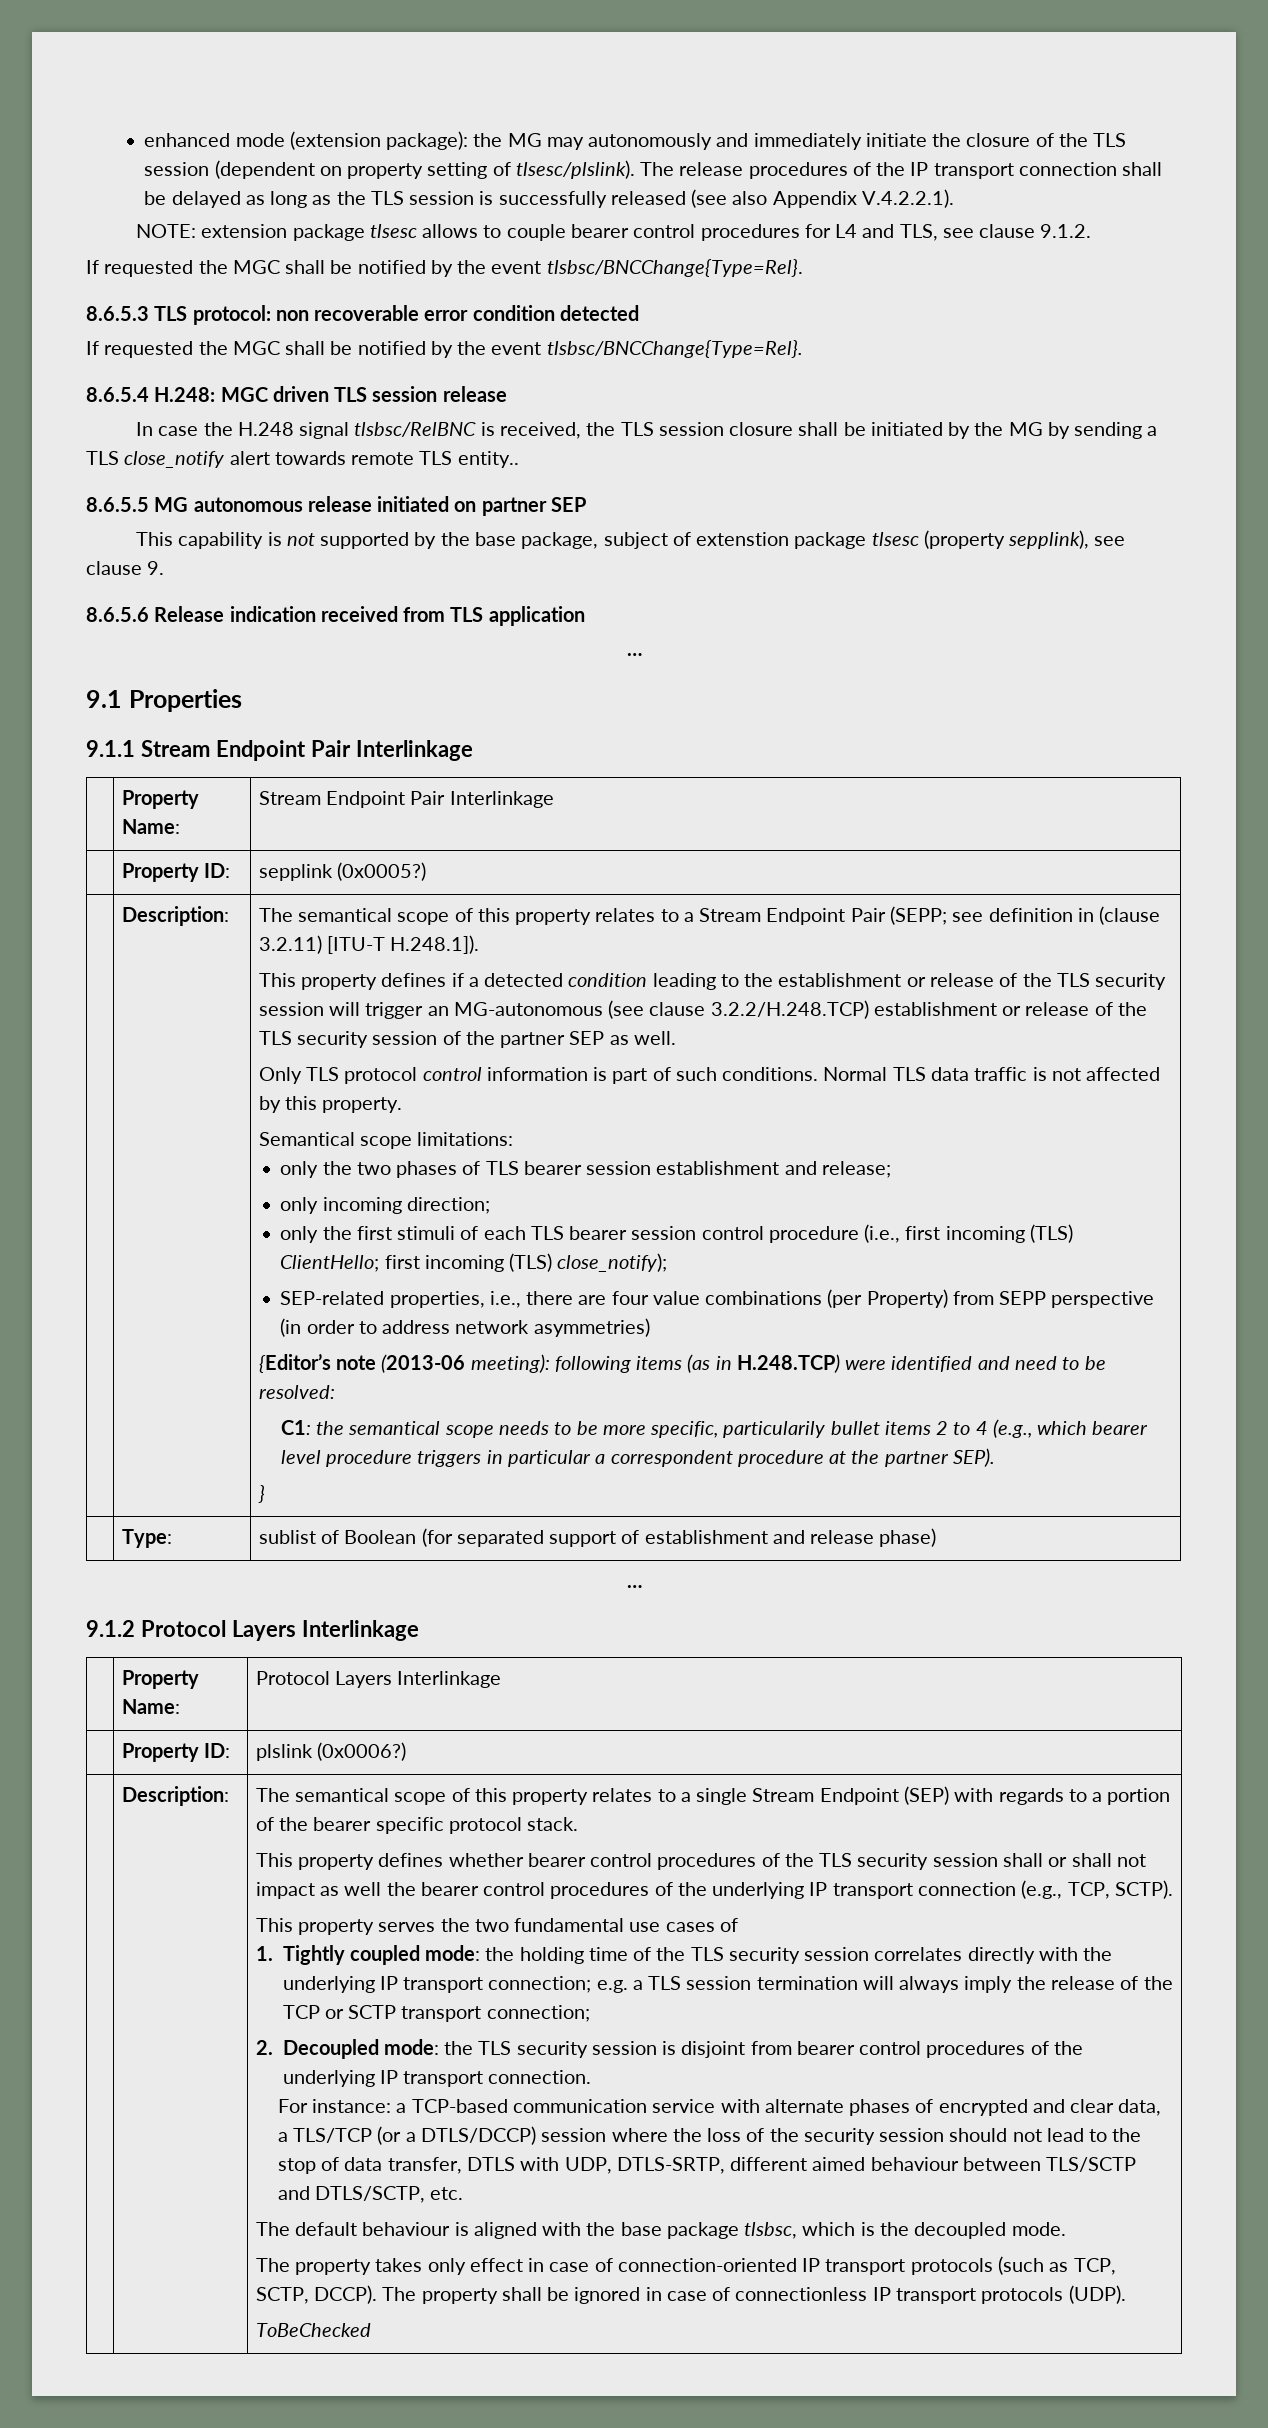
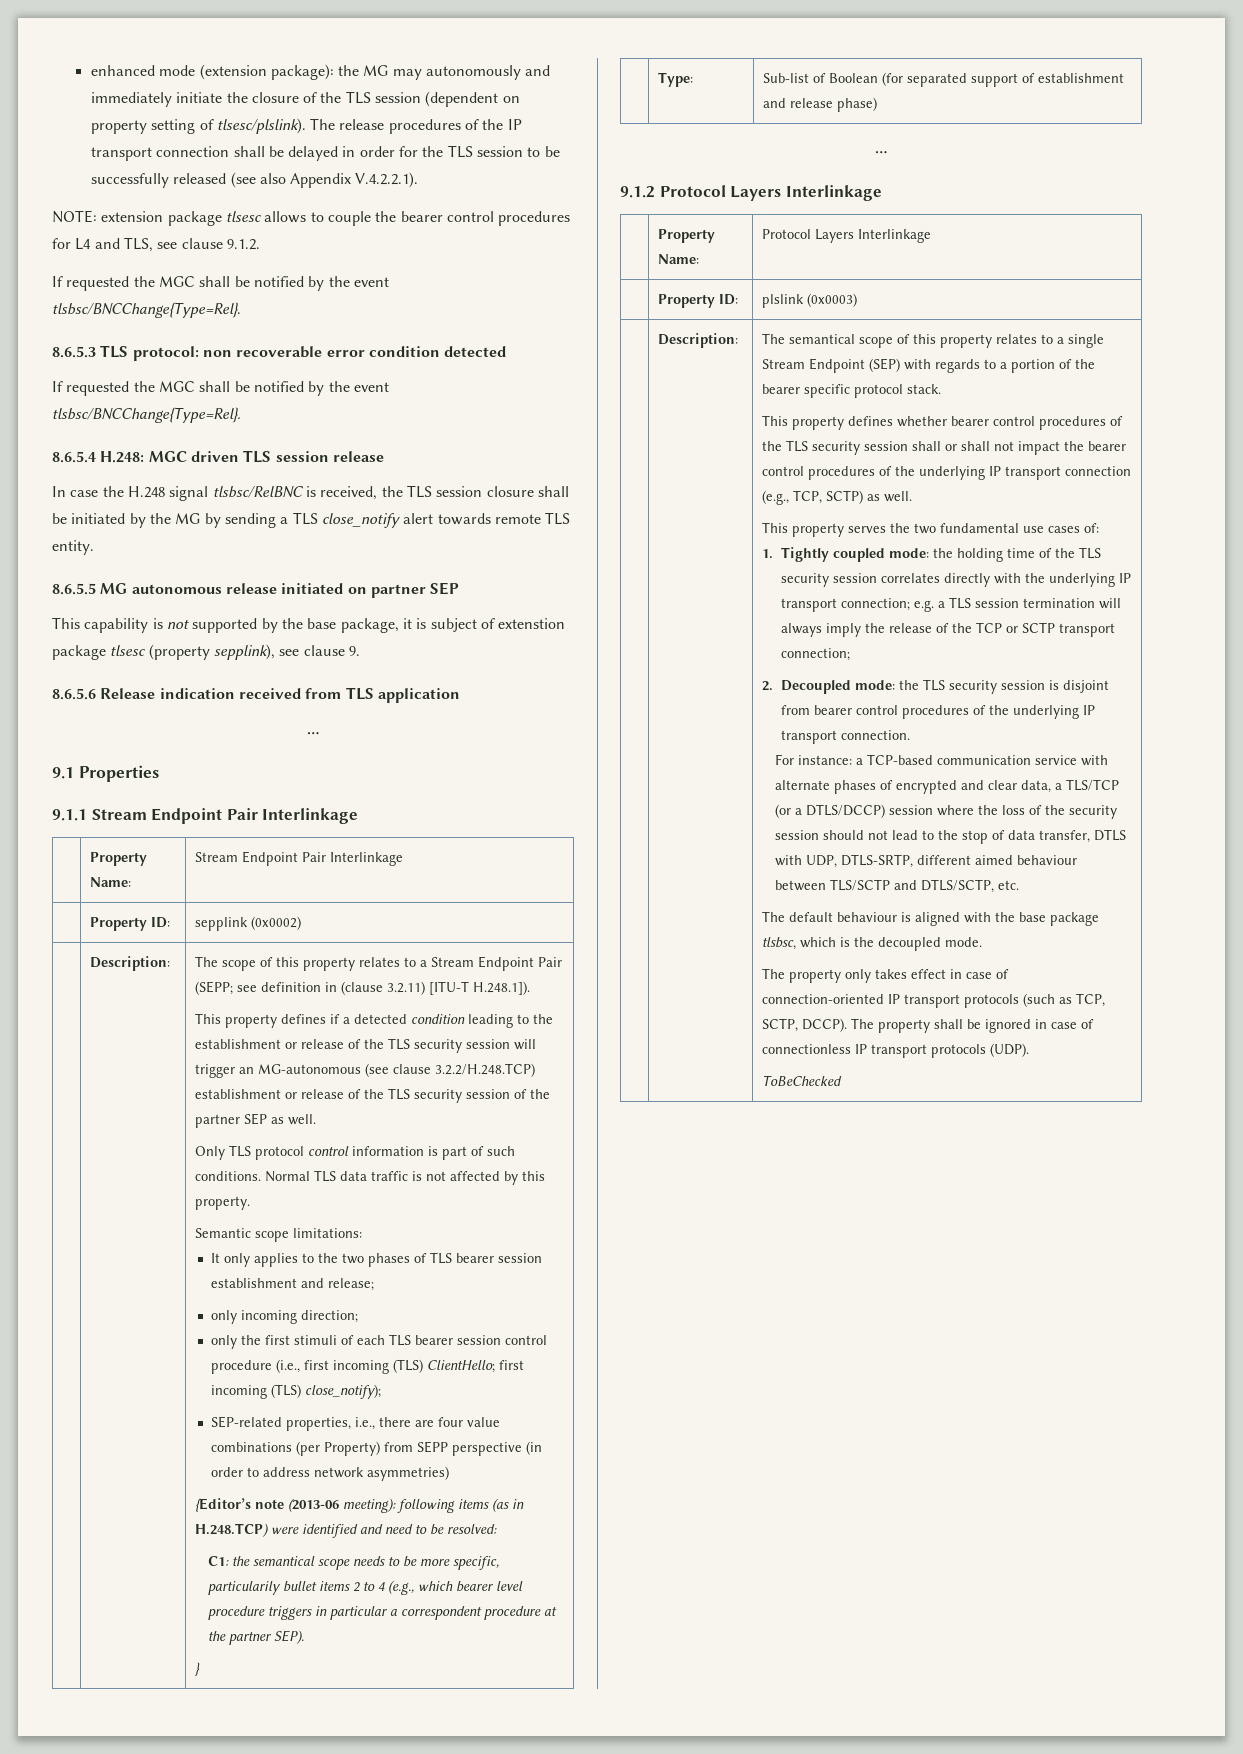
- The release procedures of the IP transport connection shall be delayed as long as the TLS session is successfully released (see also Appendix V.4.2.2.1).
+ The release procedures of the IP transport connection shall be delayed in order for the TLS session to be successfully released (see also Appendix V.4.2.2.1).
- NOTE: extension package tlsesc allows to couple bearer control procedures for L4 and TLS, see clause 9.1.2.
+ NOTE: extension package tlsesc allows to couple the bearer control procedures for L4 and TLS, see clause 9.1.2.
- In case the H.248 signal tlsbsc/RelBNC is received, the TLS session closure shall be initiated by the MG by sending a TLS close_notify alert towards remote TLS entity..
+ In case the H.248 signal tlsbsc/RelBNC is received, the TLS session closure shall be initiated by the MG by sending a TLS close_notify alert towards remote TLS entity.
- This capability is not supported by the base package, subject of extenstion package tlsesc (property sepplink), see clause 9.
+ This capability is not supported by the base package, it is subject of extenstion package tlsesc (property sepplink), see clause 9.
- | Property ID: | sepplink (0x0005?)
- | Description: | The semantical scope of this property relates to a Stream Endpoint Pair (SEPP; see definition in (clause 3.2.11) [ITU-T H.248.1]).
+ | Property ID: | sepplink (0x0002)
+ | Description: | The scope of this property relates to a Stream Endpoint Pair (SEPP; see definition in (clause 3.2.11) [ITU-T H.248.1]).
- Semantical scope limitations:
+ Semantic scope limitations:
- only the two phases of TLS bearer session establishment and release;
+ It only applies to the two phases of TLS bearer session establishment and release;
- | Type: | sublist of Boolean (for separated support of establishment and release phase)
+ | Type: | Sub-list of Boolean (for separated support of establishment and release phase)
- | Property ID: | plslink (0x0006?)
+ | Property ID: | plslink (0x0003)
- This property defines whether bearer control procedures of the TLS security session shall or shall not impact as well the bearer control procedures of the underlying IP transport connection (e.g., TCP, SCTP).
+ This property defines whether bearer control procedures of the TLS security session shall or shall not impact the bearer control procedures of the underlying IP transport connection (e.g., TCP, SCTP) as well.
- This property serves the two fundamental use cases of
+ This property serves the two fundamental use cases of:
- The property takes only effect in case of connection-oriented IP transport protocols (such as TCP, SCTP, DCCP).
+ The property only takes effect in case of connection-oriented IP transport protocols (such as TCP, SCTP, DCCP).

